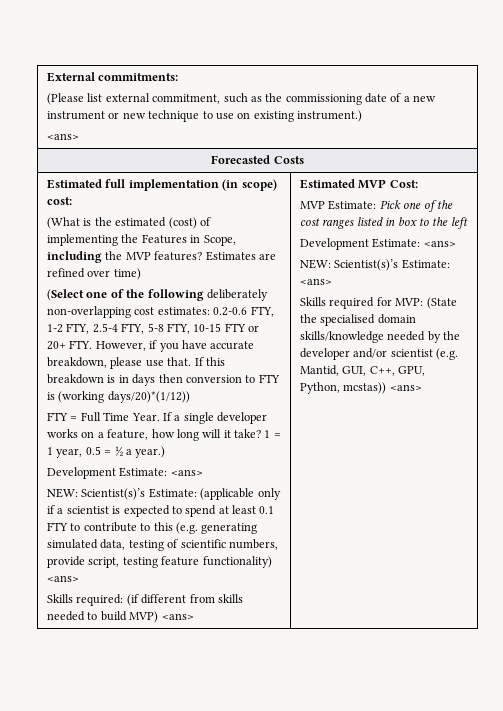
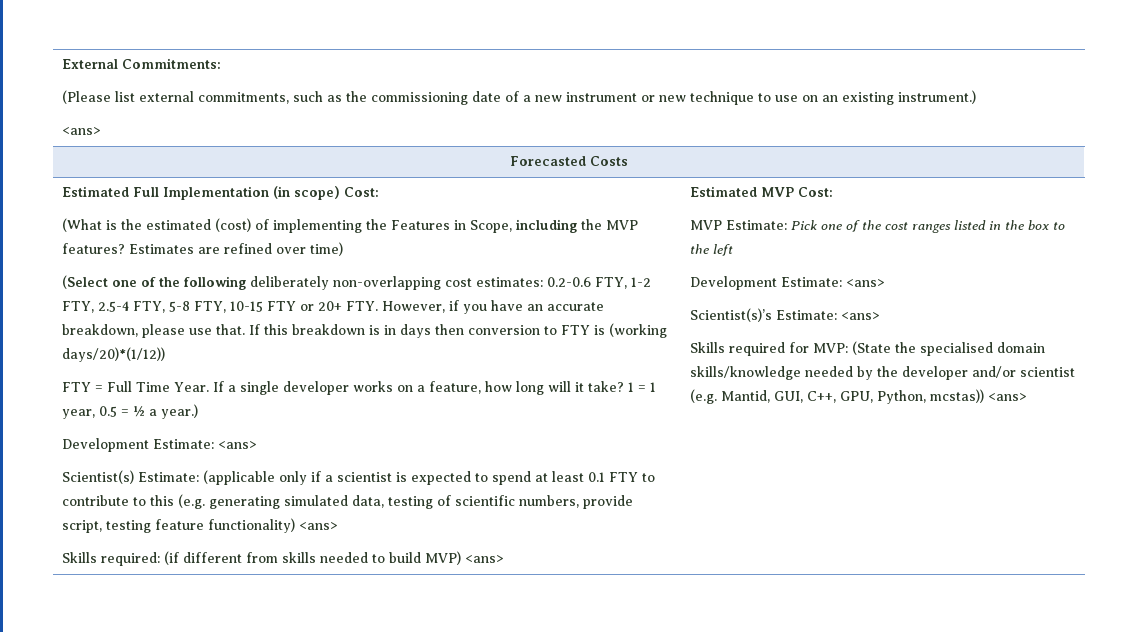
- External commitments:
- (Please list external commitment, such as the commissioning date of a new instrument or new technique to use on existing instrument.)
+ External Commitments:
+ (Please list external commitments, such as the commissioning date of a new instrument or new technique to use on an existing instrument.)
- Estimated full implementation (in scope) cost:
+ Estimated Full Implementation (in scope) Cost:
- (Select one of the following deliberately non-overlapping cost estimates: 0.2-0.6 FTY, 1-2 FTY, 2.5-4 FTY, 5-8 FTY, 10-15 FTY or 20+ FTY. However, if you have accurate breakdown, please use that.
+ (Select one of the following deliberately non-overlapping cost estimates: 0.2-0.6 FTY, 1-2 FTY, 2.5-4 FTY, 5-8 FTY, 10-15 FTY or 20+ FTY. However, if you have an accurate breakdown, please use that.
- NEW: Scientist(s)’s Estimate: (applicable only if a scientist is expected to spend at least 0.1 FTY to contribute to this (e.g. generating simulated data, testing of scientific numbers, provide script, testing feature functionality) <ans>
+ Scientist(s) Estimate: (applicable only if a scientist is expected to spend at least 0.1 FTY to contribute to this (e.g. generating simulated data, testing of scientific numbers, provide script, testing feature functionality) <ans>
- MVP Estimate: Pick one of the cost ranges listed in box to the left
+ MVP Estimate: Pick one of the cost ranges listed in the box to the left
- NEW: Scientist(s)’s Estimate: <ans>
+ Scientist(s)’s Estimate: <ans>

